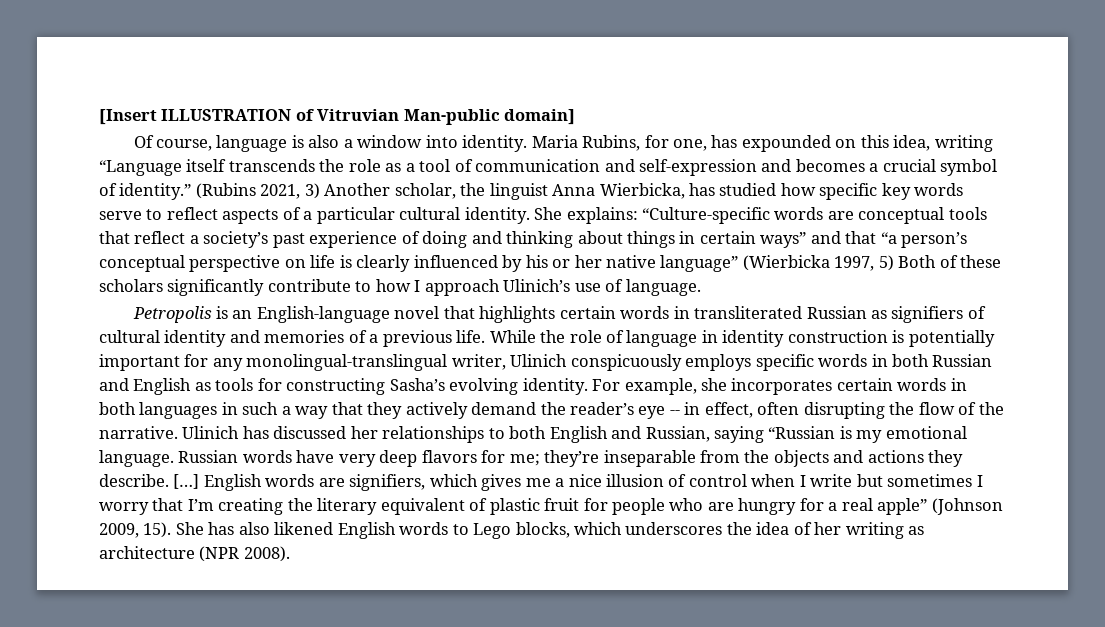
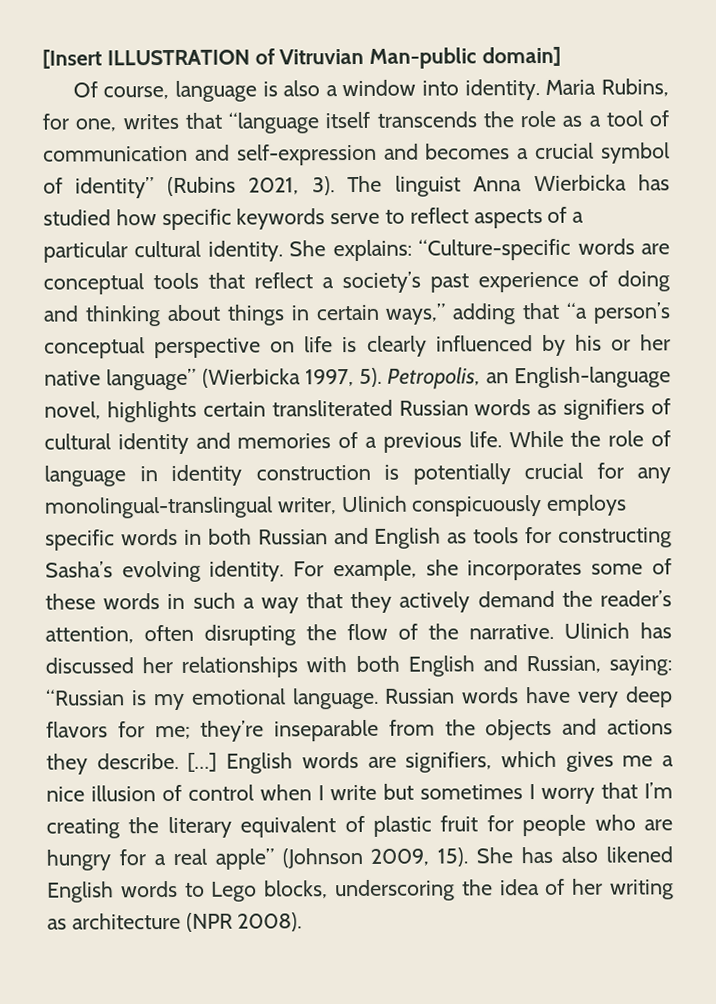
- Maria Rubins, for one, has expounded on this idea, writing “Language itself transcends the role as a tool of communication and self-expression and becomes a crucial symbol of identity.” (Rubins 2021, 3) Another scholar, the linguist Anna Wierbicka, has studied how specific key words serve to reflect aspects of a particular cultural identity.
+ Maria Rubins, for one, writes that “language itself transcends the role as a tool of communication and self-expression and becomes a crucial symbol of identity” (Rubins 2021, 3). The linguist Anna Wierbicka has studied how specific keywords serve to reflect aspects of a particular cultural identity.
- She explains: “Culture-specific words are conceptual tools that reflect a society’s past experience of doing and thinking about things in certain ways” and that “a person’s conceptual perspective on life is clearly influenced by his or her native language” (Wierbicka 1997, 5) Both of these scholars significantly contribute to how I approach Ulinich’s use of language.
- Petropolis is an English-language novel that highlights certain words in transliterated Russian as signifiers of cultural identity and memories of a previous life.
+ She explains: “Culture-specific words are conceptual tools that reflect a society’s past experience of doing and thinking about things in certain ways,” adding that “a person’s conceptual perspective on life is clearly influenced by his or her native language” (Wierbicka 1997, 5). Petropolis, an English-language novel, highlights certain transliterated Russian words as signifiers of cultural identity and memories of a previous life.
- While the role of language in identity construction is potentially important for any monolingual-translingual writer, Ulinich conspicuously employs specific words in both Russian and English as tools for constructing Sasha’s evolving identity.
+ While the role of language in identity construction is potentially crucial for any monolingual-translingual writer, Ulinich conspicuously employs specific words in both Russian and English as tools for constructing Sasha’s evolving identity.
- For example, she incorporates certain words in both languages in such a way that they actively demand the reader’s eye -- in effect, often disrupting the flow of the narrative.
+ For example, she incorporates some of these words in such a way that they actively demand the reader’s attention, often disrupting the flow of the narrative.
- Ulinich has discussed her relationships to both English and Russian, saying “Russian is my emotional language.
+ Ulinich has discussed her relationships with both English and Russian, saying: “Russian is my emotional language.
- She has also likened English words to Lego blocks, which underscores the idea of her writing as architecture (NPR 2008).
+ She has also likened English words to Lego blocks, underscoring the idea of her writing as architecture (NPR 2008).

